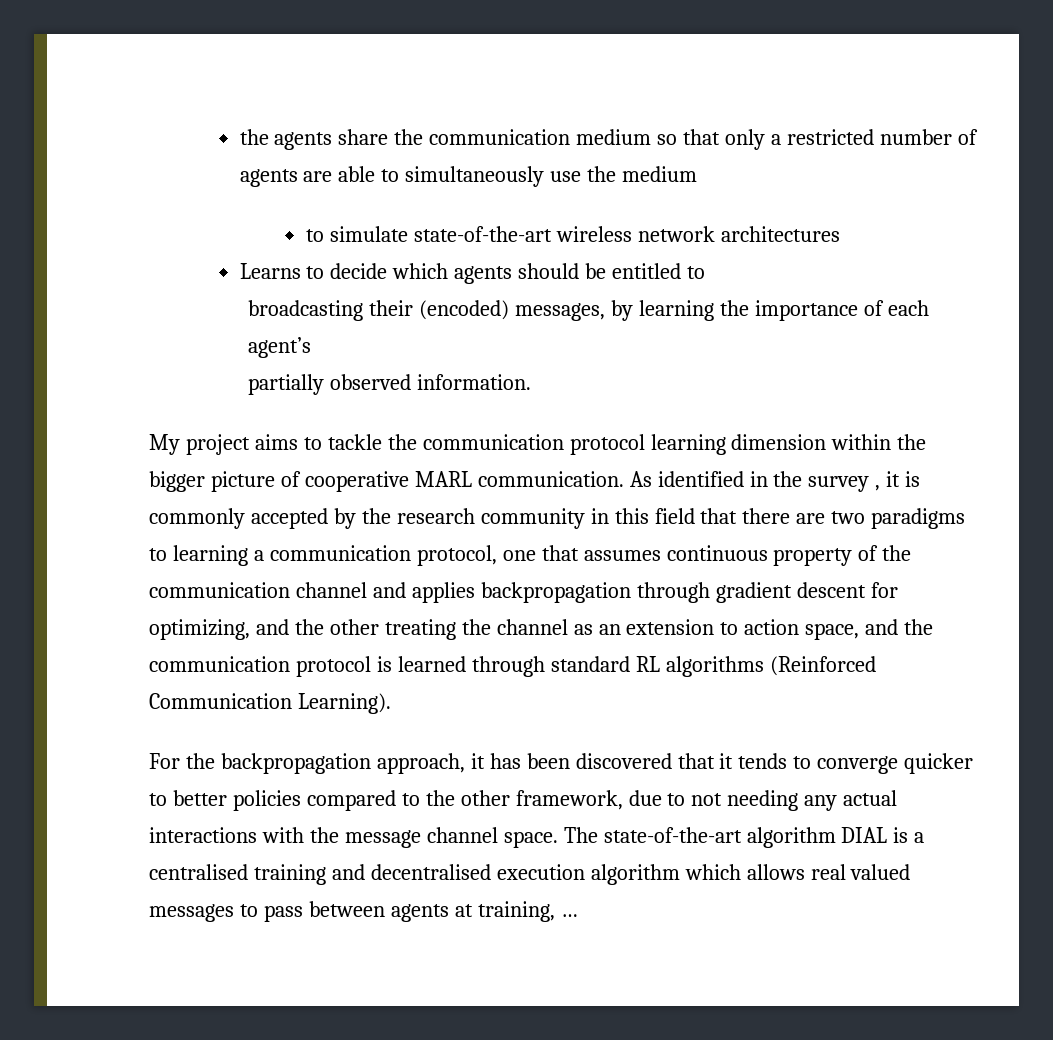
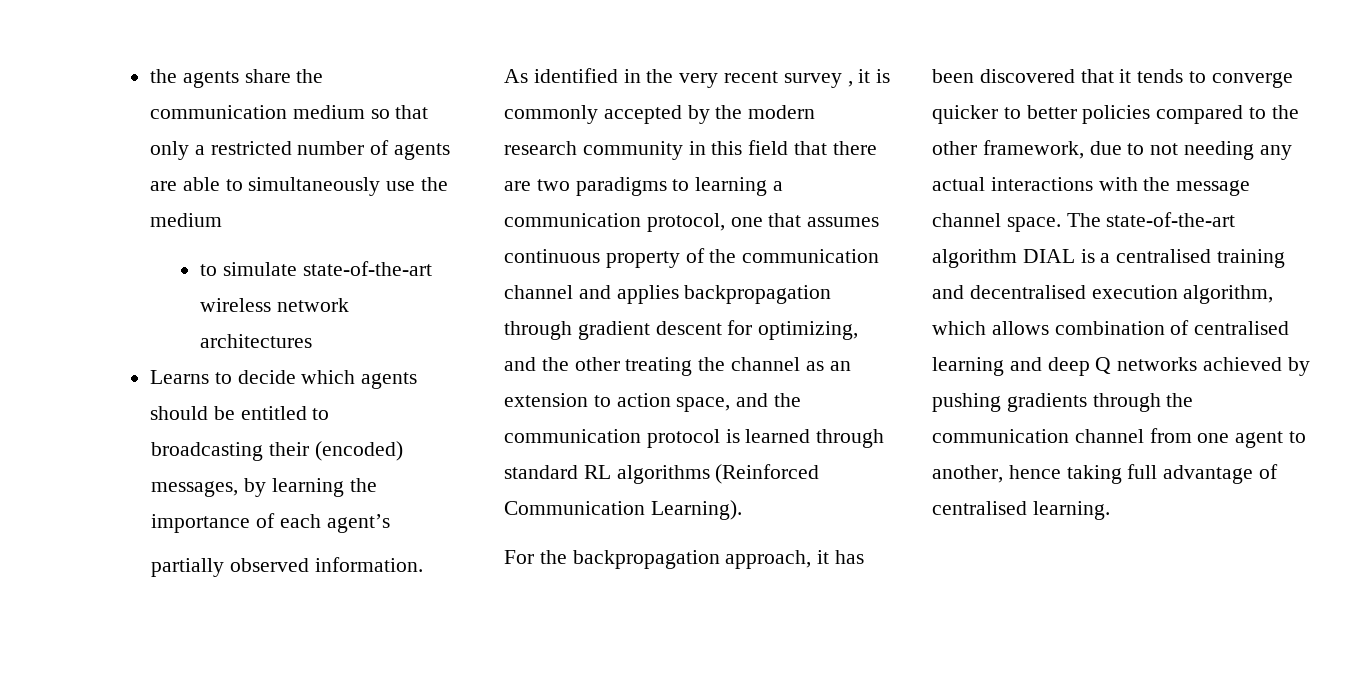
- My project aims to tackle the communication protocol learning dimension within the bigger picture of cooperative MARL communication. As identified in the survey , it is commonly accepted by the research community in this field that there are two paradigms to learning a communication protocol, one that assumes continuous property of the communication channel and applies backpropagation through gradient descent for optimizing, and the other treating the channel as an extension to action space, and the communication protocol is learned through standard RL algorithms (Reinforced Communication Learning).
+ As identified in the very recent survey , it is commonly accepted by the modern research community in this field that there are two paradigms to learning a communication protocol, one that assumes continuous property of the communication channel and applies backpropagation through gradient descent for optimizing, and the other treating the channel as an extension to action space, and the communication protocol is learned through standard RL algorithms (Reinforced Communication Learning).
- The state-of-the-art algorithm DIAL is a centralised training and decentralised execution algorithm which allows real valued messages to pass between agents at training, …
+ The state-of-the-art algorithm DIAL is a centralised training and decentralised execution algorithm, which allows combination of centralised learning and deep Q networks achieved by pushing gradients through the communication channel from one agent to another, hence taking full advantage of centralised learning.

